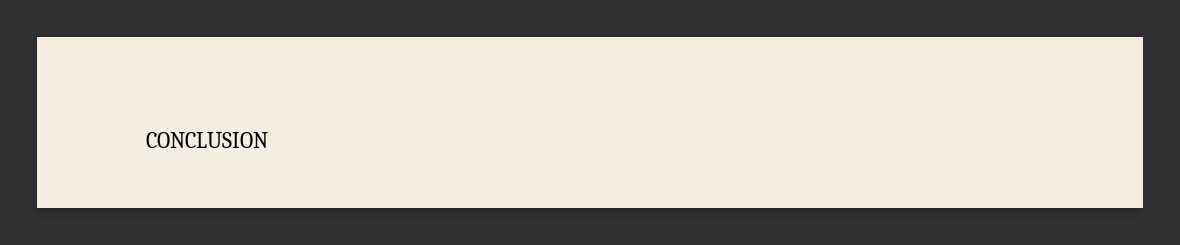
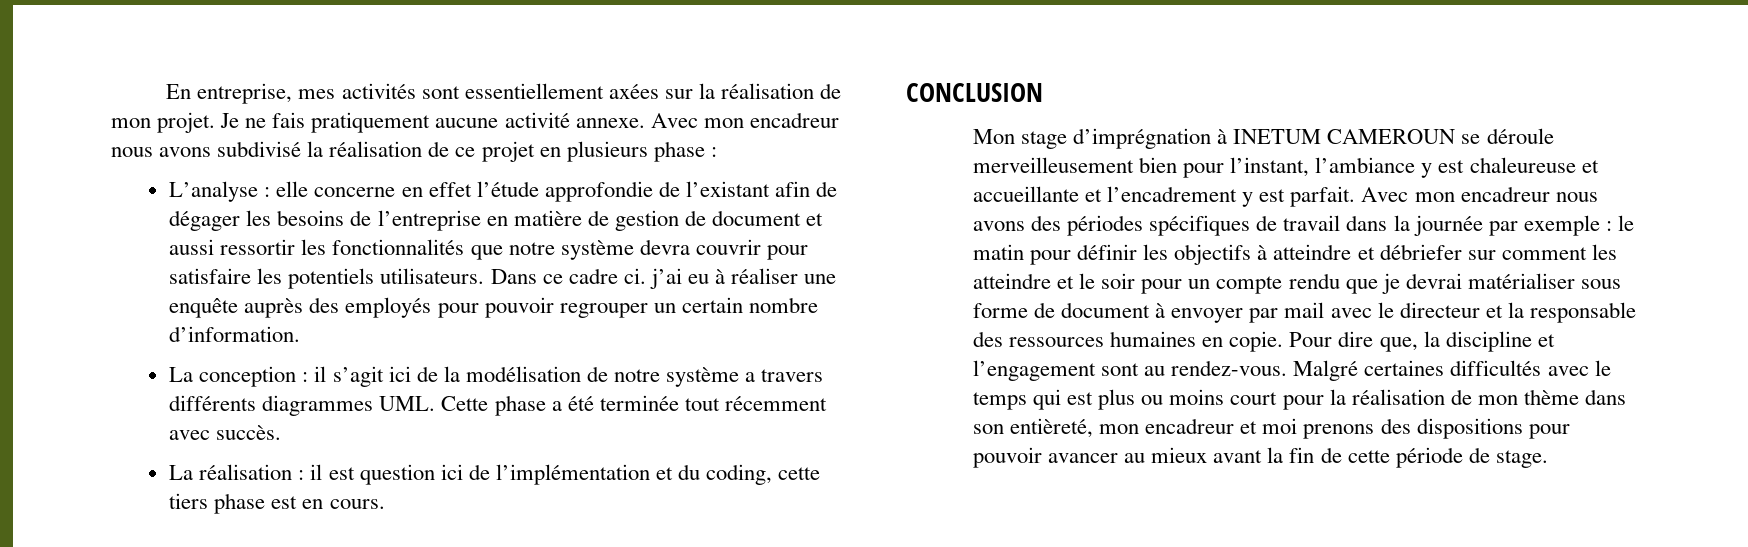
+ En entreprise, mes activités sont essentiellement axées sur la réalisation de mon projet. Je ne fais pratiquement aucune activité annexe. Avec mon encadreur nous avons subdivisé la réalisation de ce projet en plusieurs phase :
+ L’analyse : elle concerne en effet l’étude approfondie de l’existant afin de dégager les besoins de l’entreprise en matière de gestion de document et aussi ressortir les fonctionnalités que notre système devra couvrir pour satisfaire les potentiels utilisateurs. Dans ce cadre ci. j’ai eu à réaliser une enquête auprès des employés pour pouvoir regrouper un certain nombre d’information.
+ La conception : il s’agit ici de la modélisation de notre système a travers différents diagrammes UML. Cette phase a été terminée tout récemment avec succès.
+ La réalisation : il est question ici de l’implémentation et du coding, cette tiers phase est en cours.
  CONCLUSION
+ Mon stage d’imprégnation à INETUM CAMEROUN se déroule merveilleusement bien pour l’instant, l’ambiance y est chaleureuse et accueillante et l’encadrement y est parfait. Avec mon encadreur nous avons des périodes spécifiques de travail dans la journée par exemple : le matin pour définir les objectifs à atteindre et débriefer sur comment les atteindre et le soir pour un compte rendu que je devrai matérialiser sous forme de document à envoyer par mail avec le directeur et la responsable des ressources humaines en copie. Pour dire que, la discipline et l’engagement sont au rendez-vous. Malgré certaines difficultés avec le temps qui est plus ou moins court pour la réalisation de mon thème dans son entièreté, mon encadreur et moi prenons des dispositions pour pouvoir avancer au mieux avant la fin de cette période de stage.

